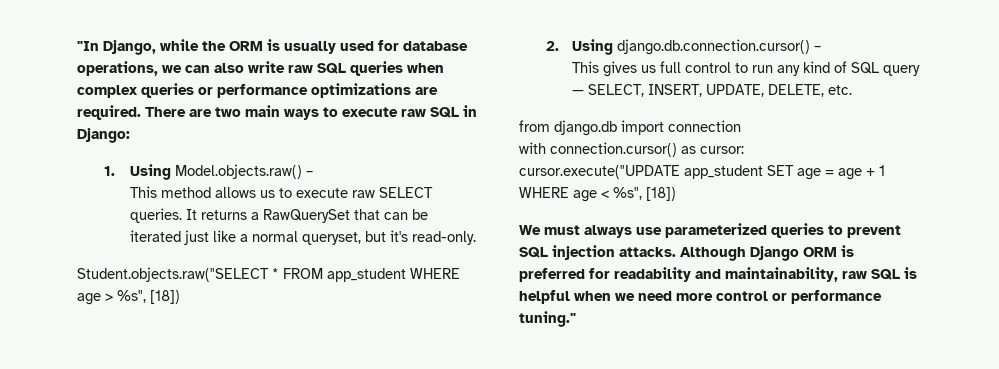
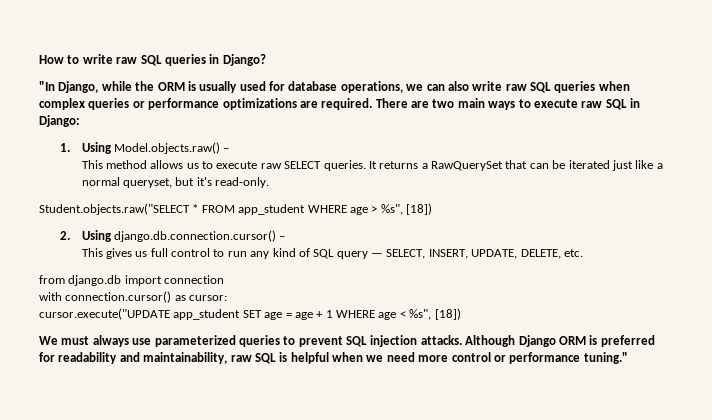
+ How to write raw SQL queries in Django?

